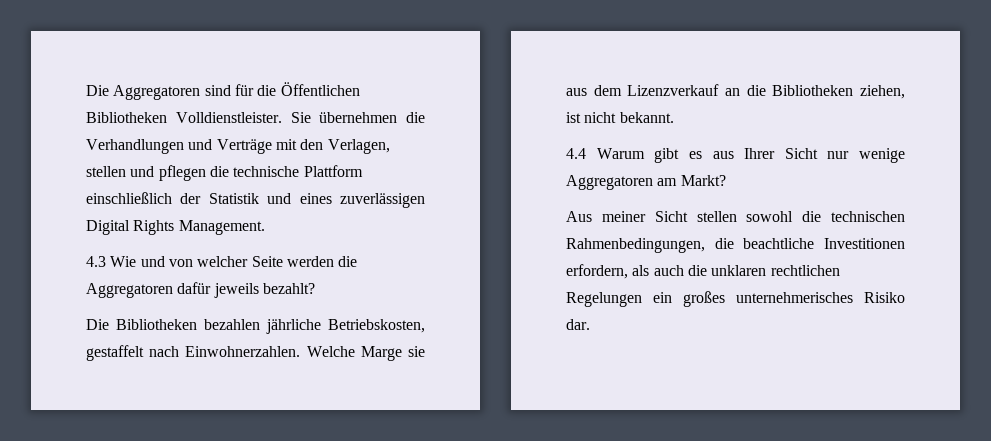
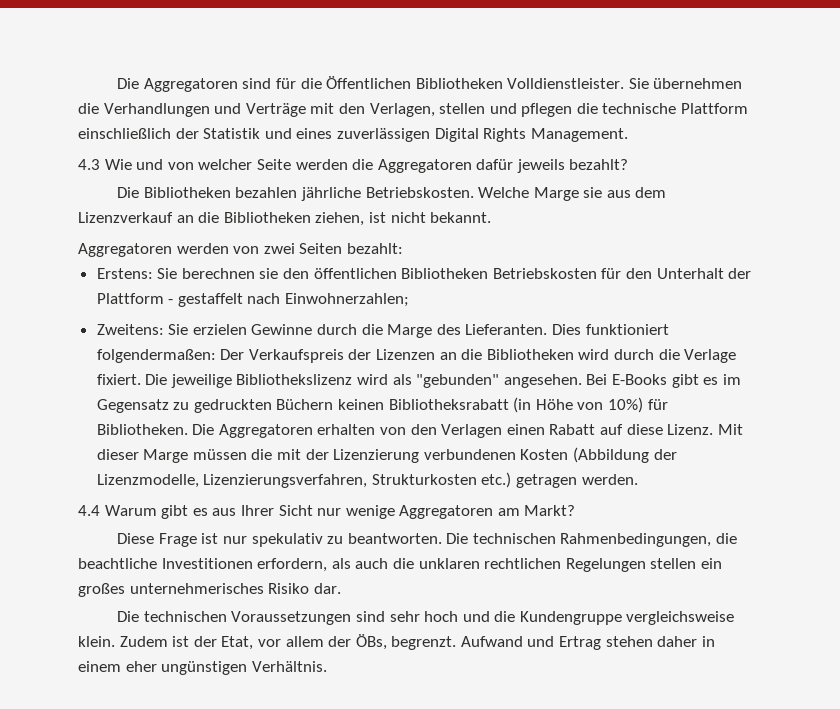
- Die Bibliotheken bezahlen jährliche Betriebskosten, gestaffelt nach Einwohnerzahlen.
+ Die Bibliotheken bezahlen jährliche Betriebskosten.
+ Aggregatoren werden von zwei Seiten bezahlt:
+ Erstens: Sie berechnen sie den öffentlichen Bibliotheken Betriebskosten für den Unterhalt der Plattform - gestaffelt nach Einwohnerzahlen;
+ Zweitens: Sie erzielen Gewinne durch die Marge des Lieferanten. Dies funktioniert folgendermaßen: Der Verkaufspreis der Lizenzen an die Bibliotheken wird durch die Verlage fixiert. Die jeweilige Bibliothekslizenz wird als "gebunden" angesehen. Bei E-Books gibt es im Gegensatz zu gedruckten Büchern keinen Bibliotheksrabatt (in Höhe von 10%) für Bibliotheken. Die Aggregatoren erhalten von den Verlagen einen Rabatt auf diese Lizenz. Mit dieser Marge müssen die mit der Lizenzierung verbundenen Kosten (Abbildung der Lizenzmodelle, Lizenzierungsverfahren, Strukturkosten etc.) getragen werden.
- Aus meiner Sicht stellen sowohl die technischen Rahmenbedingungen, die beachtliche Investitionen erfordern, als auch die unklaren rechtlichen Regelungen ein großes unternehmerisches Risiko dar.
+ Diese Frage ist nur spekulativ zu beantworten. Die technischen Rahmenbedingungen, die beachtliche Investitionen erfordern, als auch die unklaren rechtlichen Regelungen stellen ein großes unternehmerisches Risiko dar.
+ Die technischen Voraussetzungen sind sehr hoch und die Kundengruppe vergleichsweise klein. Zudem ist der Etat, vor allem der ÖBs, begrenzt. Aufwand und Ertrag stehen daher in einem eher ungünstigen Verhältnis.

